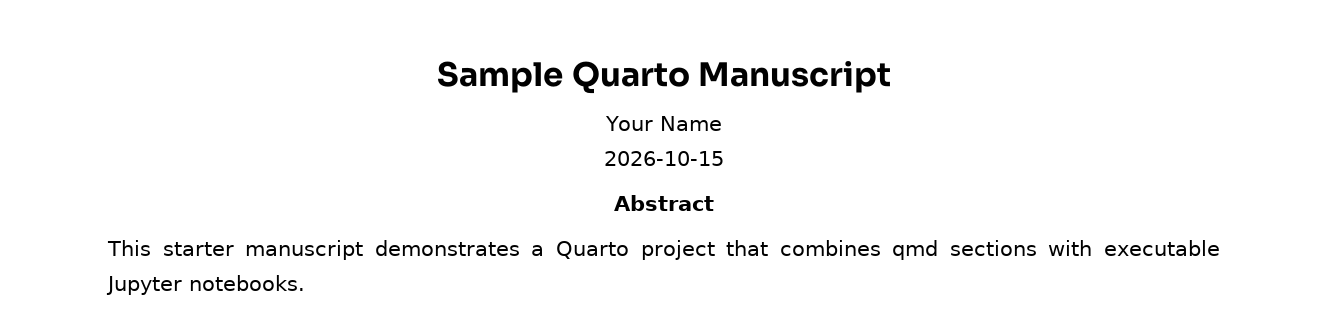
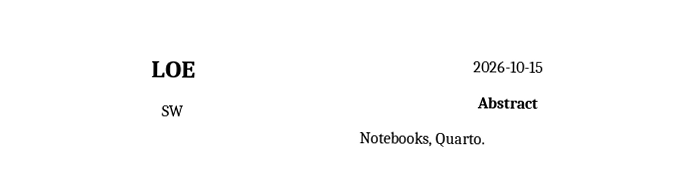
- Sample Quarto Manuscript
- Your Name
+ LOE
+ SW
  2026-10-15
  Abstract
- This starter manuscript demonstrates a Quarto project that combines qmd sections with executable Jupyter notebooks.
+ Notebooks, Quarto.

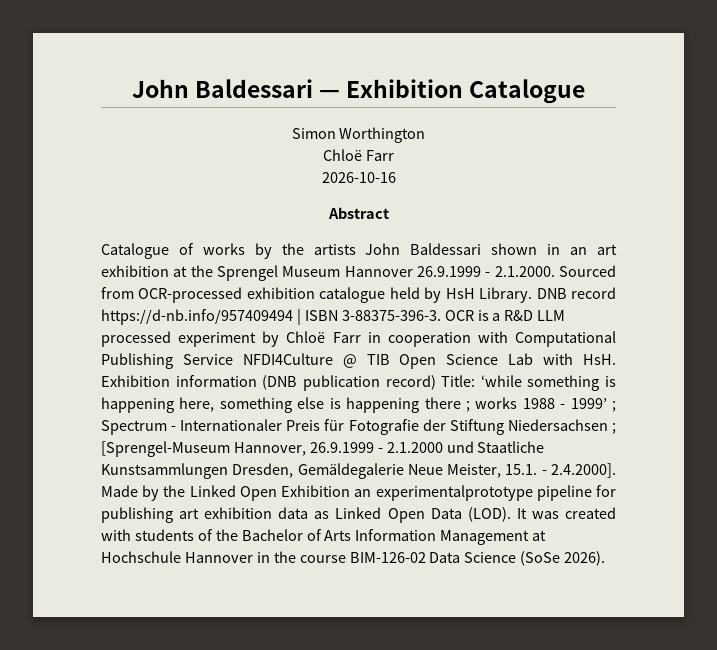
- LOE
- SW
- 2026-10-15
+ John Baldessari — Exhibition Catalogue
+ Simon Worthington
+ Chloë Farr
+ 2026-10-16
  Abstract
- Notebooks, Quarto.
+ Catalogue of works by the artists John Baldessari shown in an art exhibition at the Sprengel Museum Hannover 26.9.1999 - 2.1.2000. Sourced from OCR-processed exhibition catalogue held by HsH Library. DNB record https://d-nb.info/957409494 | ISBN 3-88375-396-3. OCR is a R&D LLM processed experiment by Chloë Farr in cooperation with Computational Publishing Service NFDI4Culture @ TIB Open Science Lab with HsH. Exhibition information (DNB publication record) Title: ‘while something is happening here, something else is happening there ; works 1988 - 1999’ ; Spectrum - Internationaler Preis für Fotografie der Stiftung Niedersachsen ; [Sprengel-Museum Hannover, 26.9.1999 - 2.1.2000 und Staatliche Kunstsammlungen Dresden, Gemäldegalerie Neue Meister, 15.1. - 2.4.2000]. Made by the Linked Open Exhibition an experimentalprototype pipeline for publishing art exhibition data as Linked Open Data (LOD). It was created with students of the Bachelor of Arts Information Management at Hochschule Hannover in the course BIM-126-02 Data Science (SoSe 2026).

